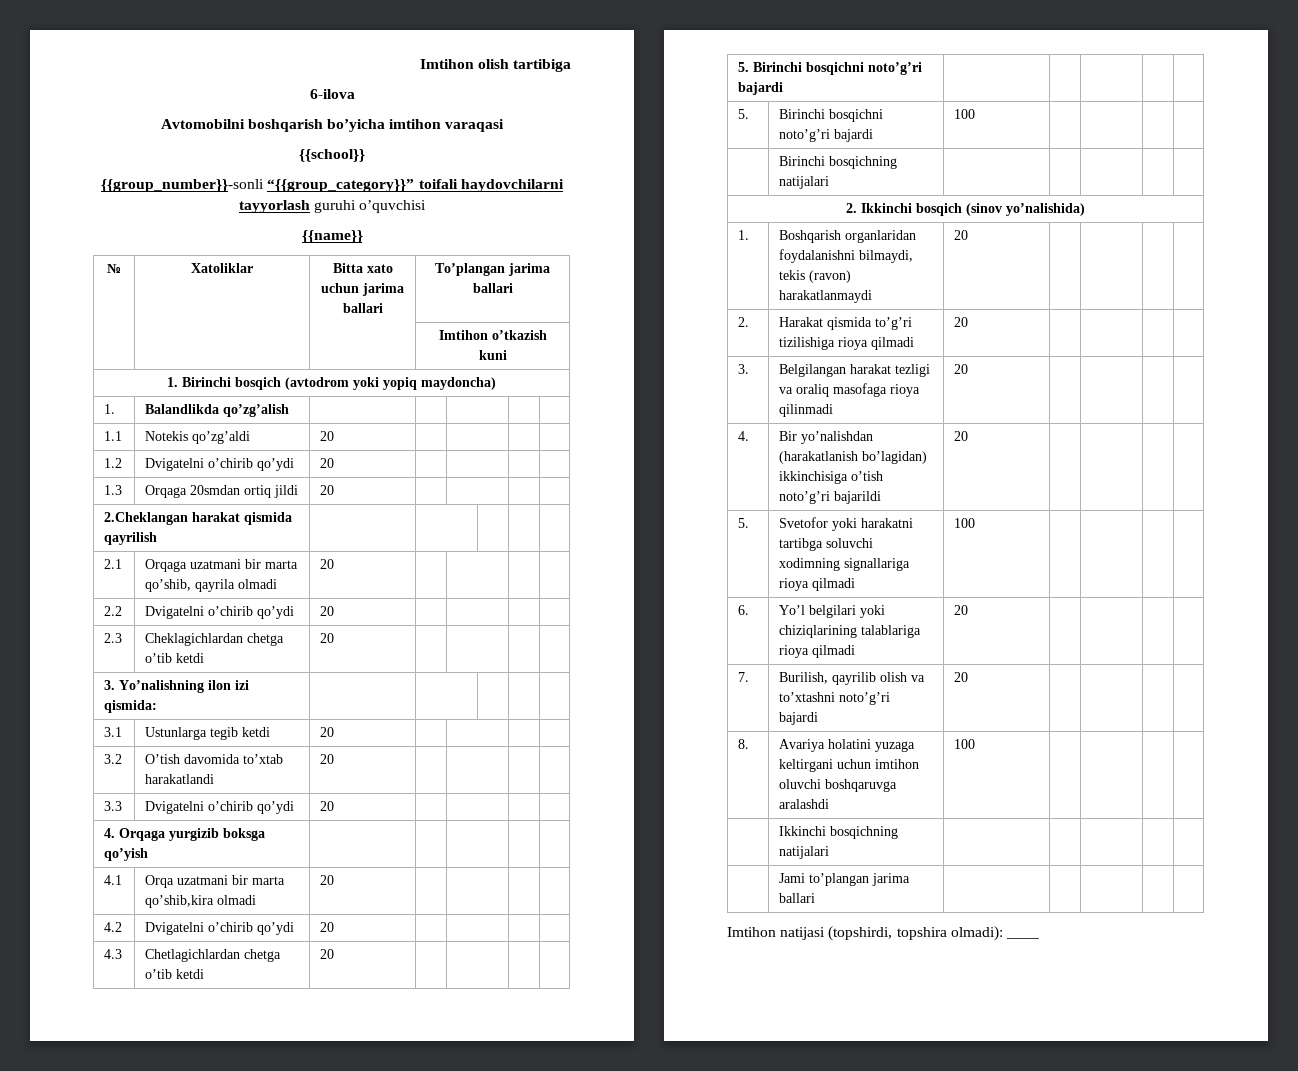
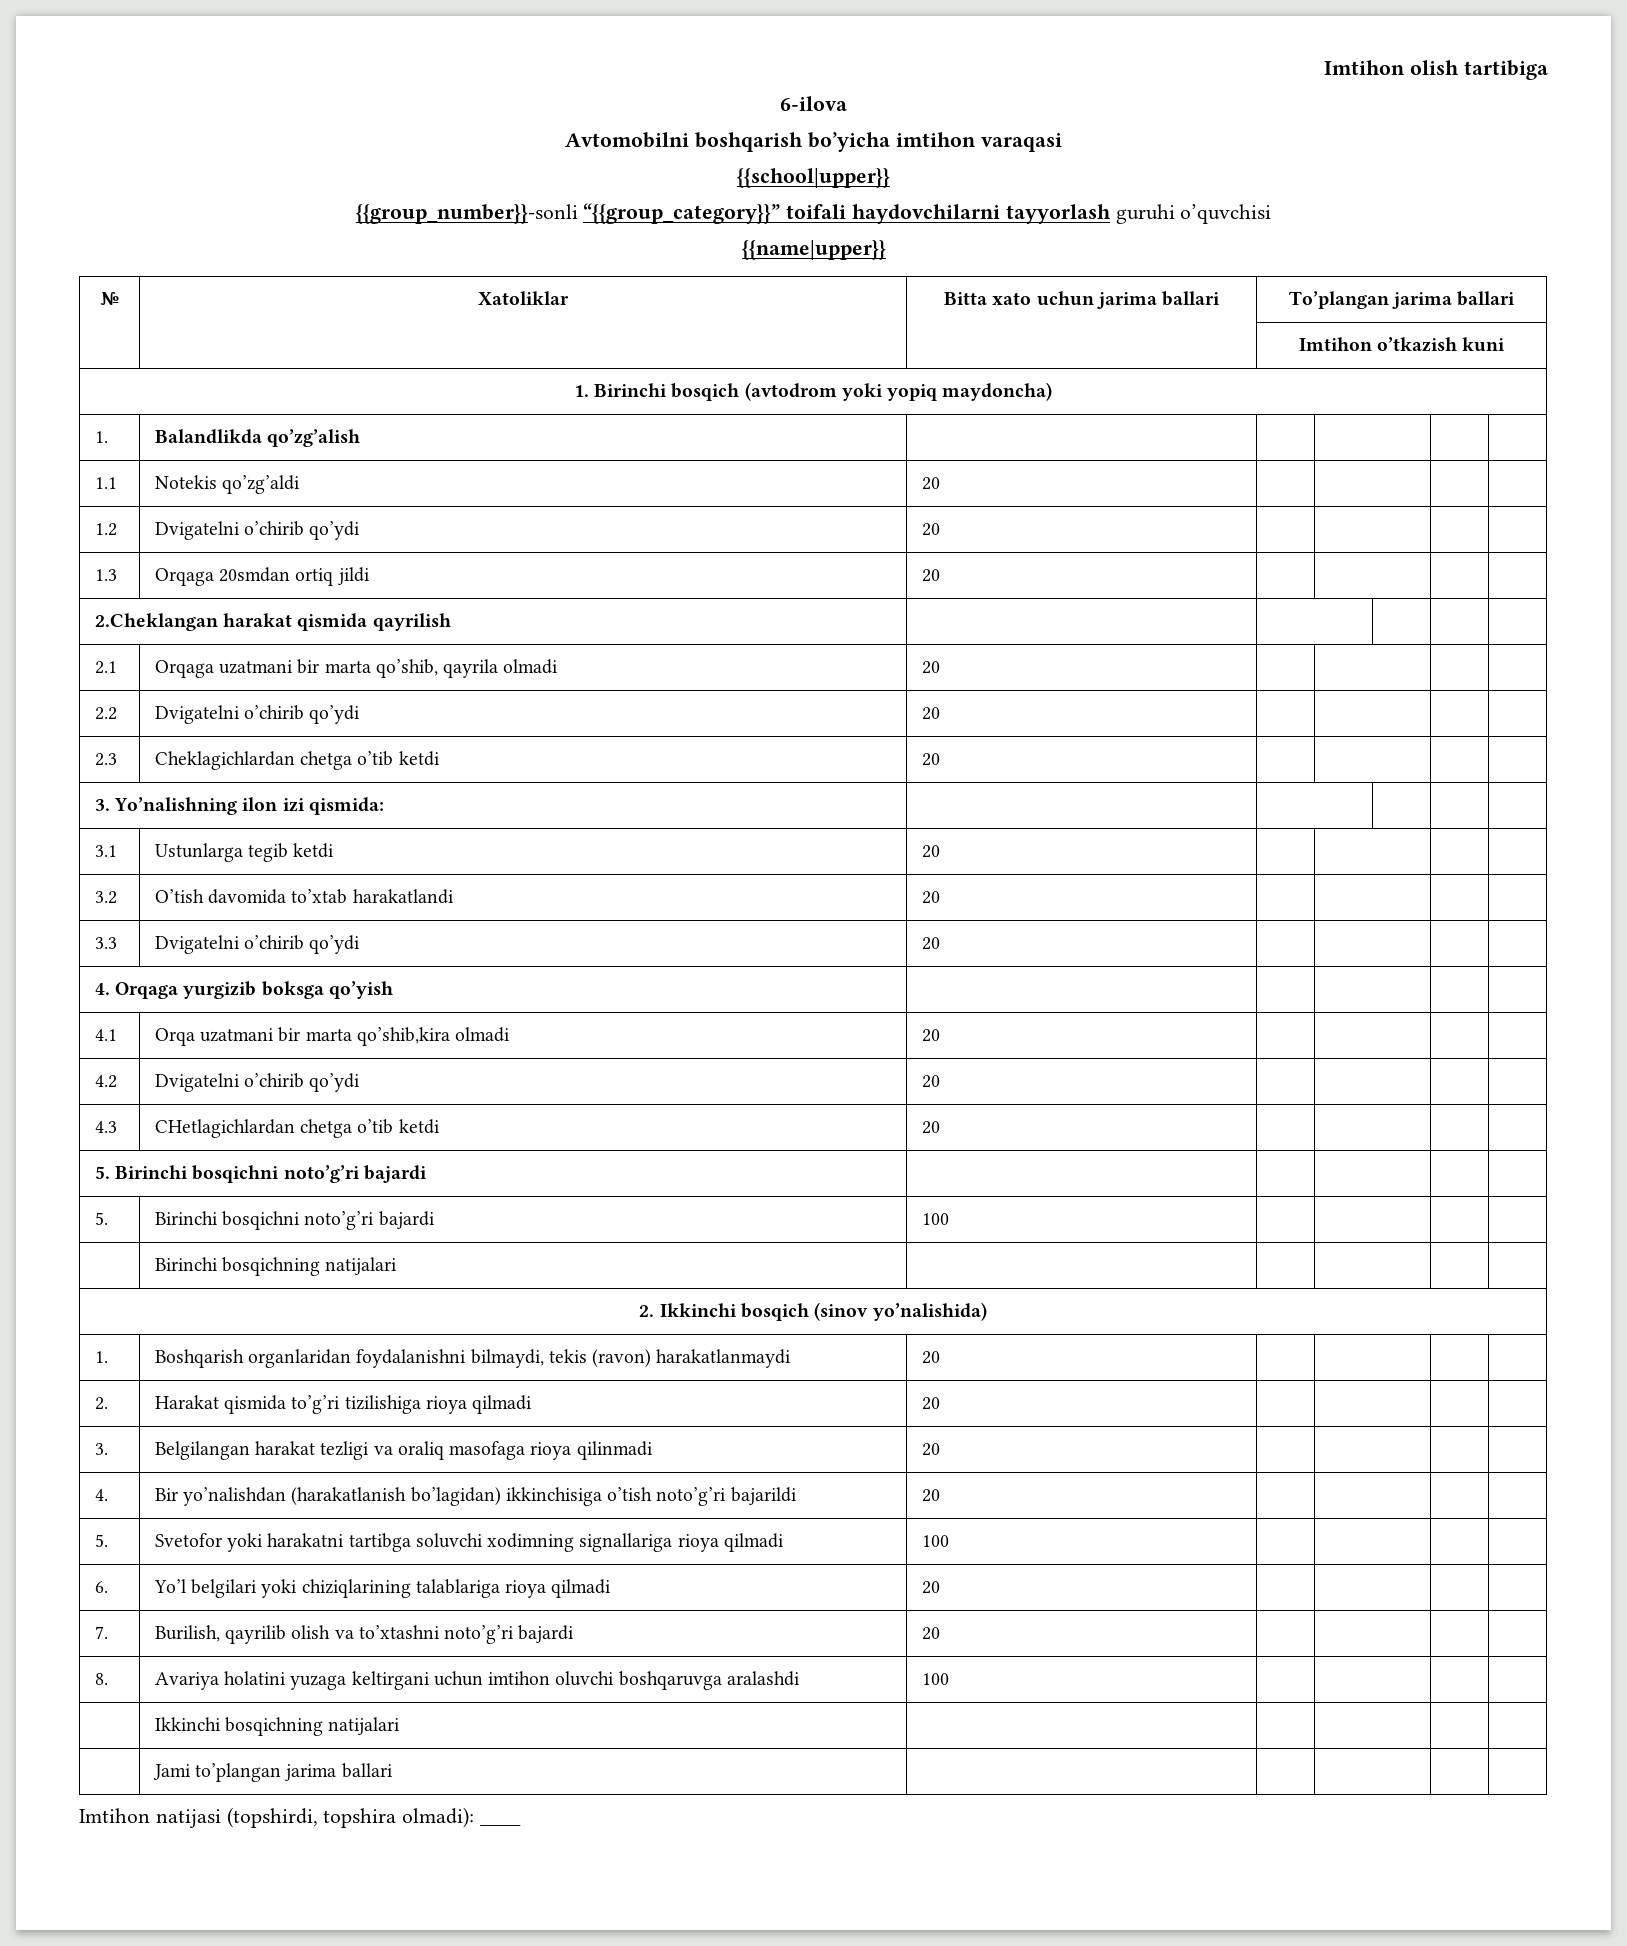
- {{school}}
+ {{school|upper}}
- {{name}}
+ {{name|upper}}
- 4.3 | Chetlagichlardan chetga o’tib ketdi | 20 | | | |
+ 4.3 | CHetlagichlardan chetga o’tib ketdi | 20 | | | |

